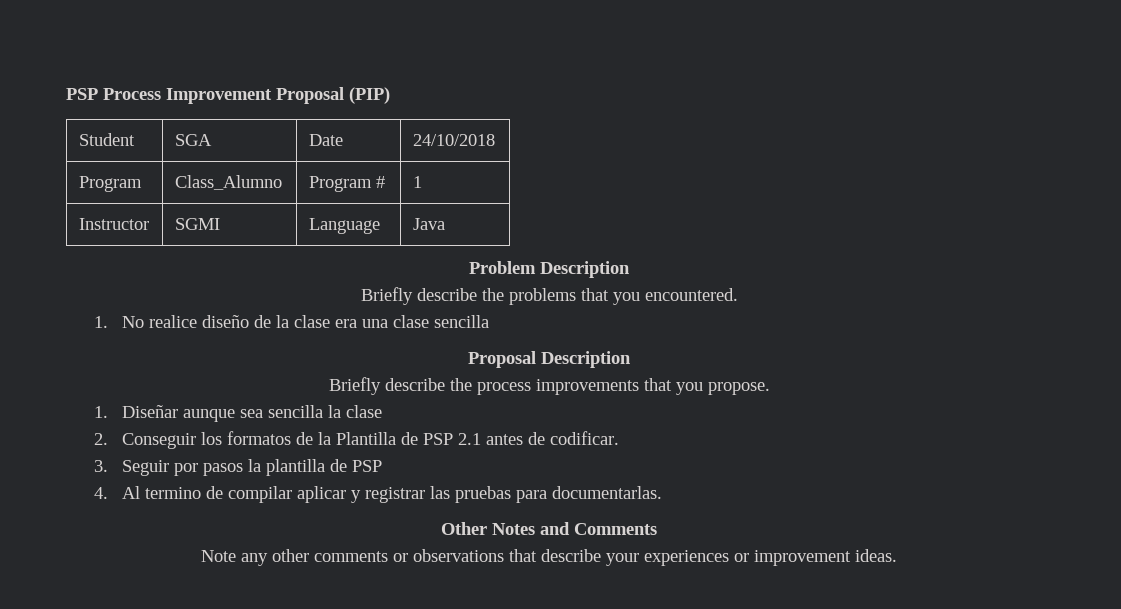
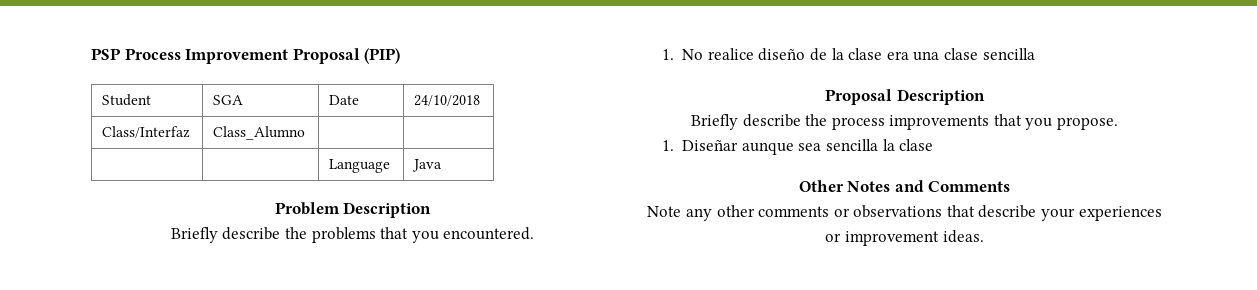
- Program | Class_Alumno | Program # | 1
- Instructor | SGMI | Language | Java
+ Class/Interfaz | Class_Alumno | |
+ | | Language | Java
- 2. Conseguir los formatos de la Plantilla de PSP 2.1 antes de codificar.
- 3. Seguir por pasos la plantilla de PSP
- 4. Al termino de compilar aplicar y registrar las pruebas para documentarlas.

